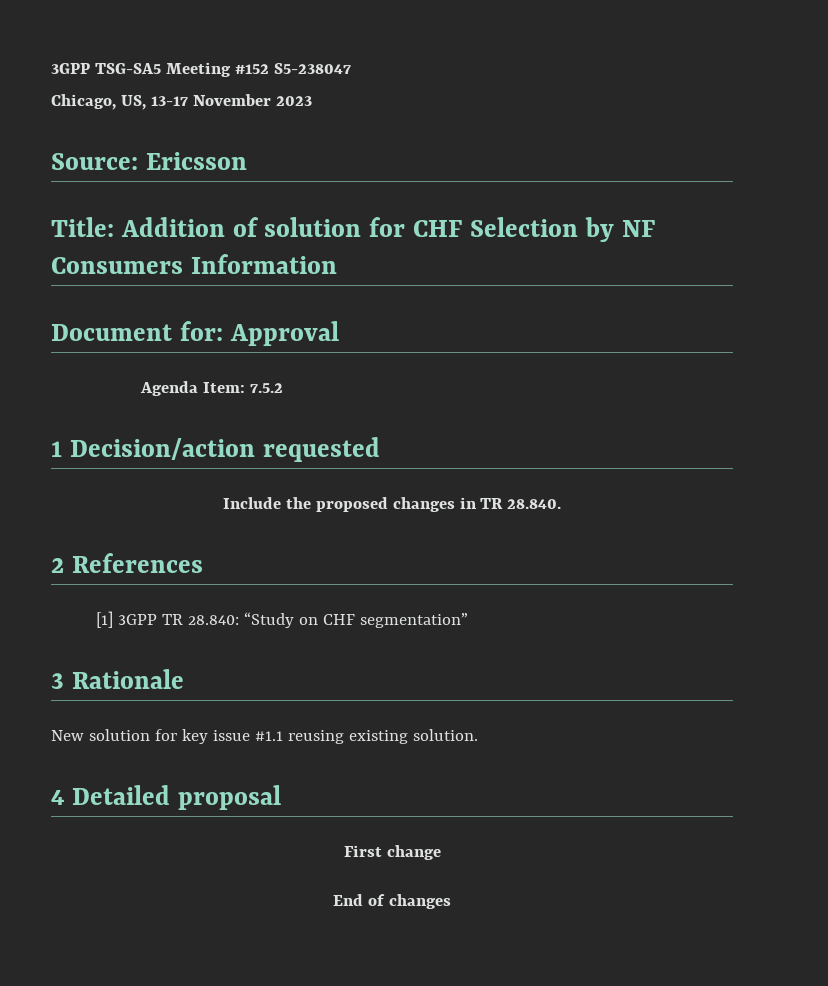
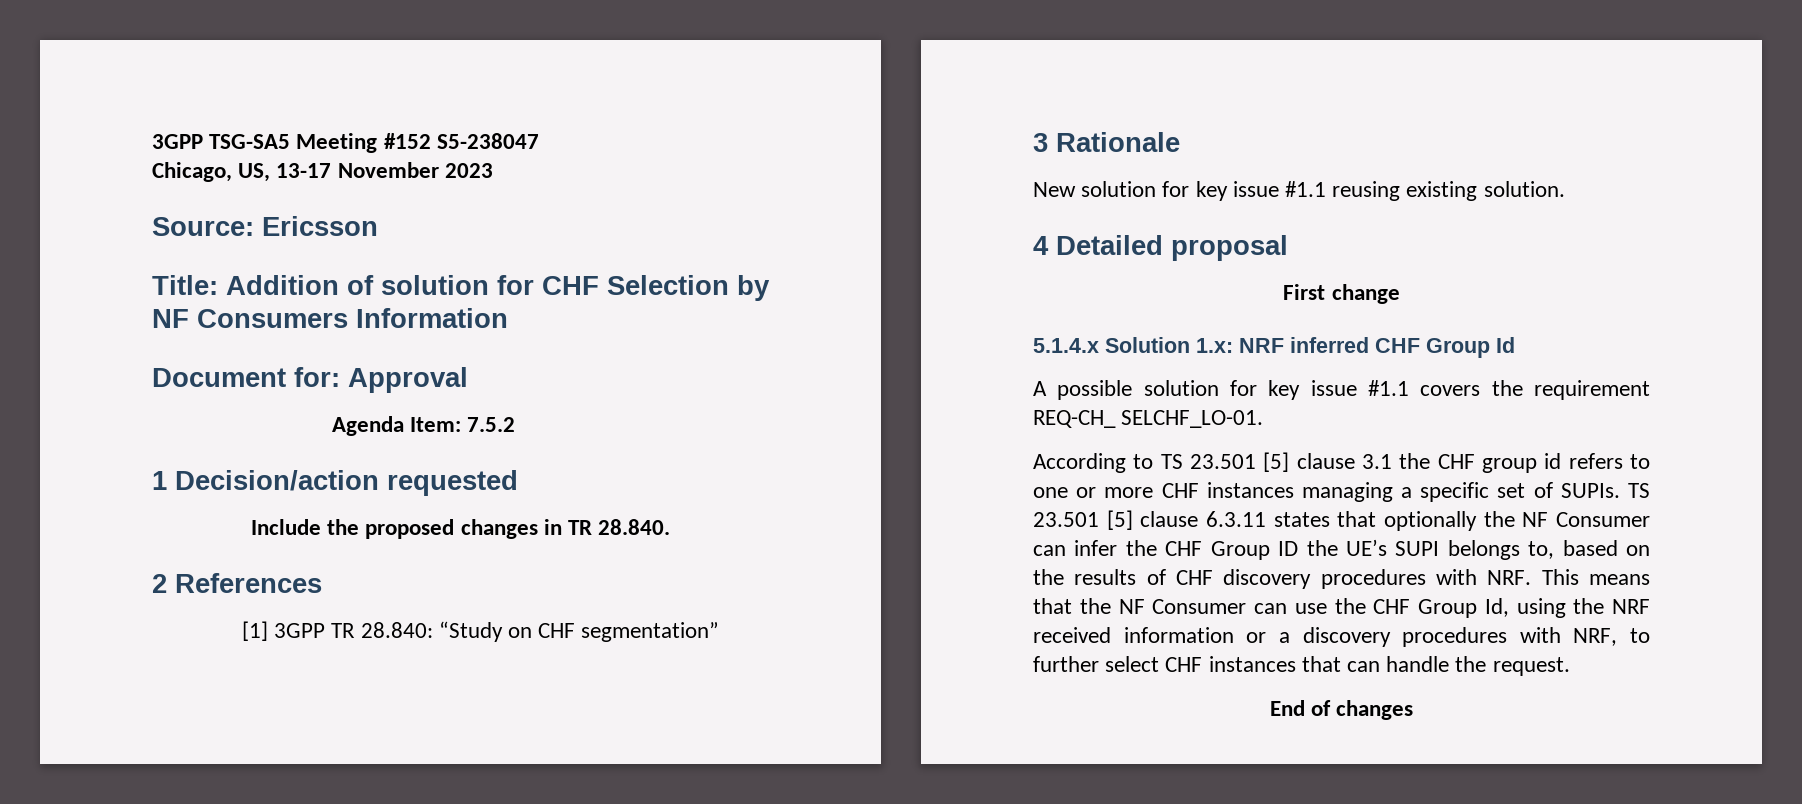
+ 5.1.4.x Solution 1.x: NRF inferred CHF Group Id
+ A possible solution for key issue #1.1 covers the requirement REQ-CH_ SELCHF_LO-01.
+ According to TS 23.501 [5] clause 3.1 the CHF group id refers to one or more CHF instances managing a specific set of SUPIs. TS 23.501 [5] clause 6.3.11 states that optionally the NF Consumer can infer the CHF Group ID the UE’s SUPI belongs to, based on the results of CHF discovery procedures with NRF. This means that the NF Consumer can use the CHF Group Id, using the NRF received information or a discovery procedures with NRF, to further select CHF instances that can handle the request.

